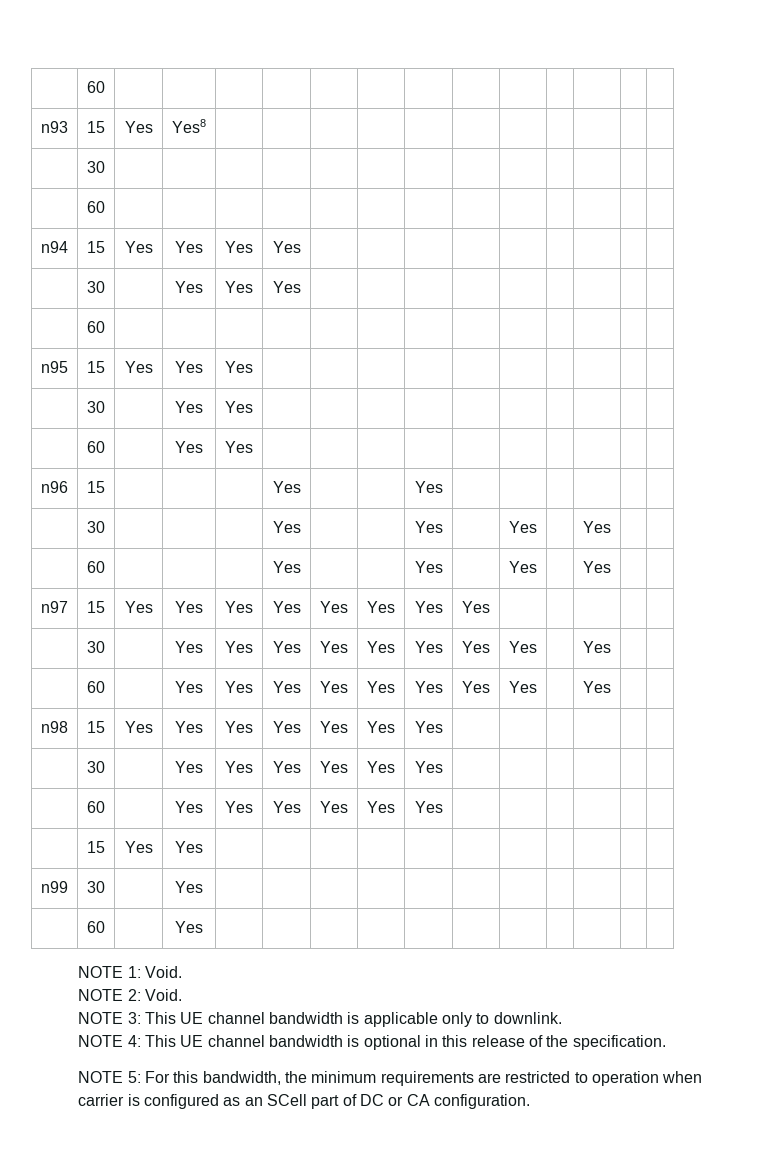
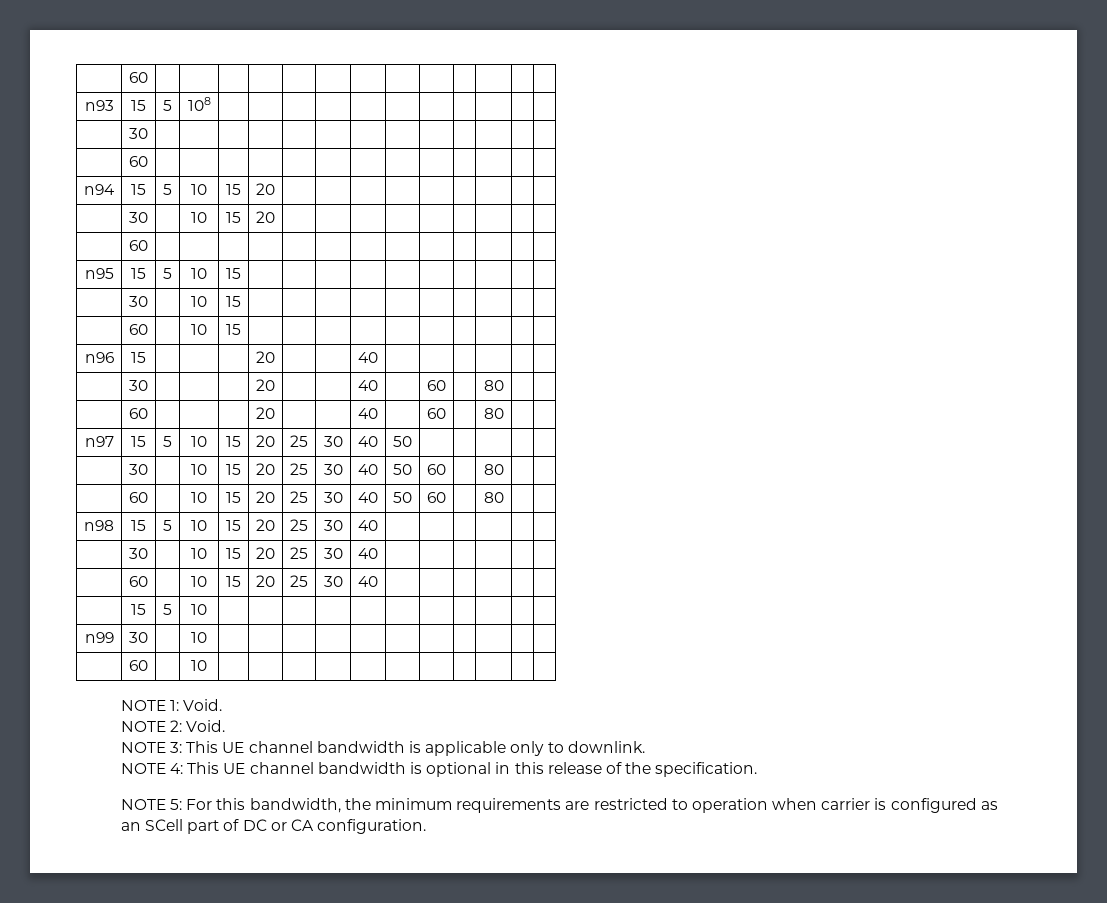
- n93 | 15 | Yes | Yes8 | | | | | | | | | | |
+ n93 | 15 | 5 | 108 | | | | | | | | | | |
- n94 | 15 | Yes | Yes | Yes | Yes | | | | | | | | |
- | 30 | | Yes | Yes | Yes | | | | | | | | |
+ n94 | 15 | 5 | 10 | 15 | 20 | | | | | | | | |
+ | 30 | | 10 | 15 | 20 | | | | | | | | |
- n95 | 15 | Yes | Yes | Yes | | | | | | | | | |
- | 30 | | Yes | Yes | | | | | | | | | |
- | 60 | | Yes | Yes | | | | | | | | | |
+ n95 | 15 | 5 | 10 | 15 | | | | | | | | | |
+ | 30 | | 10 | 15 | | | | | | | | | |
+ | 60 | | 10 | 15 | | | | | | | | | |
- n96 | 15 | | | | Yes | | | Yes | | | | | |
- | 30 | | | | Yes | | | Yes | | Yes | | Yes | |
- | 60 | | | | Yes | | | Yes | | Yes | | Yes | |
- n97 | 15 | Yes | Yes | Yes | Yes | Yes | Yes | Yes | Yes | | | | |
- | 30 | | Yes | Yes | Yes | Yes | Yes | Yes | Yes | Yes | | Yes | |
- | 60 | | Yes | Yes | Yes | Yes | Yes | Yes | Yes | Yes | | Yes | |
- n98 | 15 | Yes | Yes | Yes | Yes | Yes | Yes | Yes | | | | | |
- | 30 | | Yes | Yes | Yes | Yes | Yes | Yes | | | | | |
- | 60 | | Yes | Yes | Yes | Yes | Yes | Yes | | | | | |
- | 15 | Yes | Yes | | | | | | | | | | |
+ n96 | 15 | | | | 20 | | | 40 | | | | | |
+ | 30 | | | | 20 | | | 40 | | 60 | | 80 | |
+ | 60 | | | | 20 | | | 40 | | 60 | | 80 | |
+ n97 | 15 | 5 | 10 | 15 | 20 | 25 | 30 | 40 | 50 | | | | |
+ | 30 | | 10 | 15 | 20 | 25 | 30 | 40 | 50 | 60 | | 80 | |
+ | 60 | | 10 | 15 | 20 | 25 | 30 | 40 | 50 | 60 | | 80 | |
+ n98 | 15 | 5 | 10 | 15 | 20 | 25 | 30 | 40 | | | | | |
+ | 30 | | 10 | 15 | 20 | 25 | 30 | 40 | | | | | |
+ | 60 | | 10 | 15 | 20 | 25 | 30 | 40 | | | | | |
+ | 15 | 5 | 10 | | | | | | | | | | |
- n99 | 30 | | Yes | | | | | | | | | | |
- | 60 | | Yes | | | | | | | | | | |
+ n99 | 30 | | 10 | | | | | | | | | | |
+ | 60 | | 10 | | | | | | | | | | |

